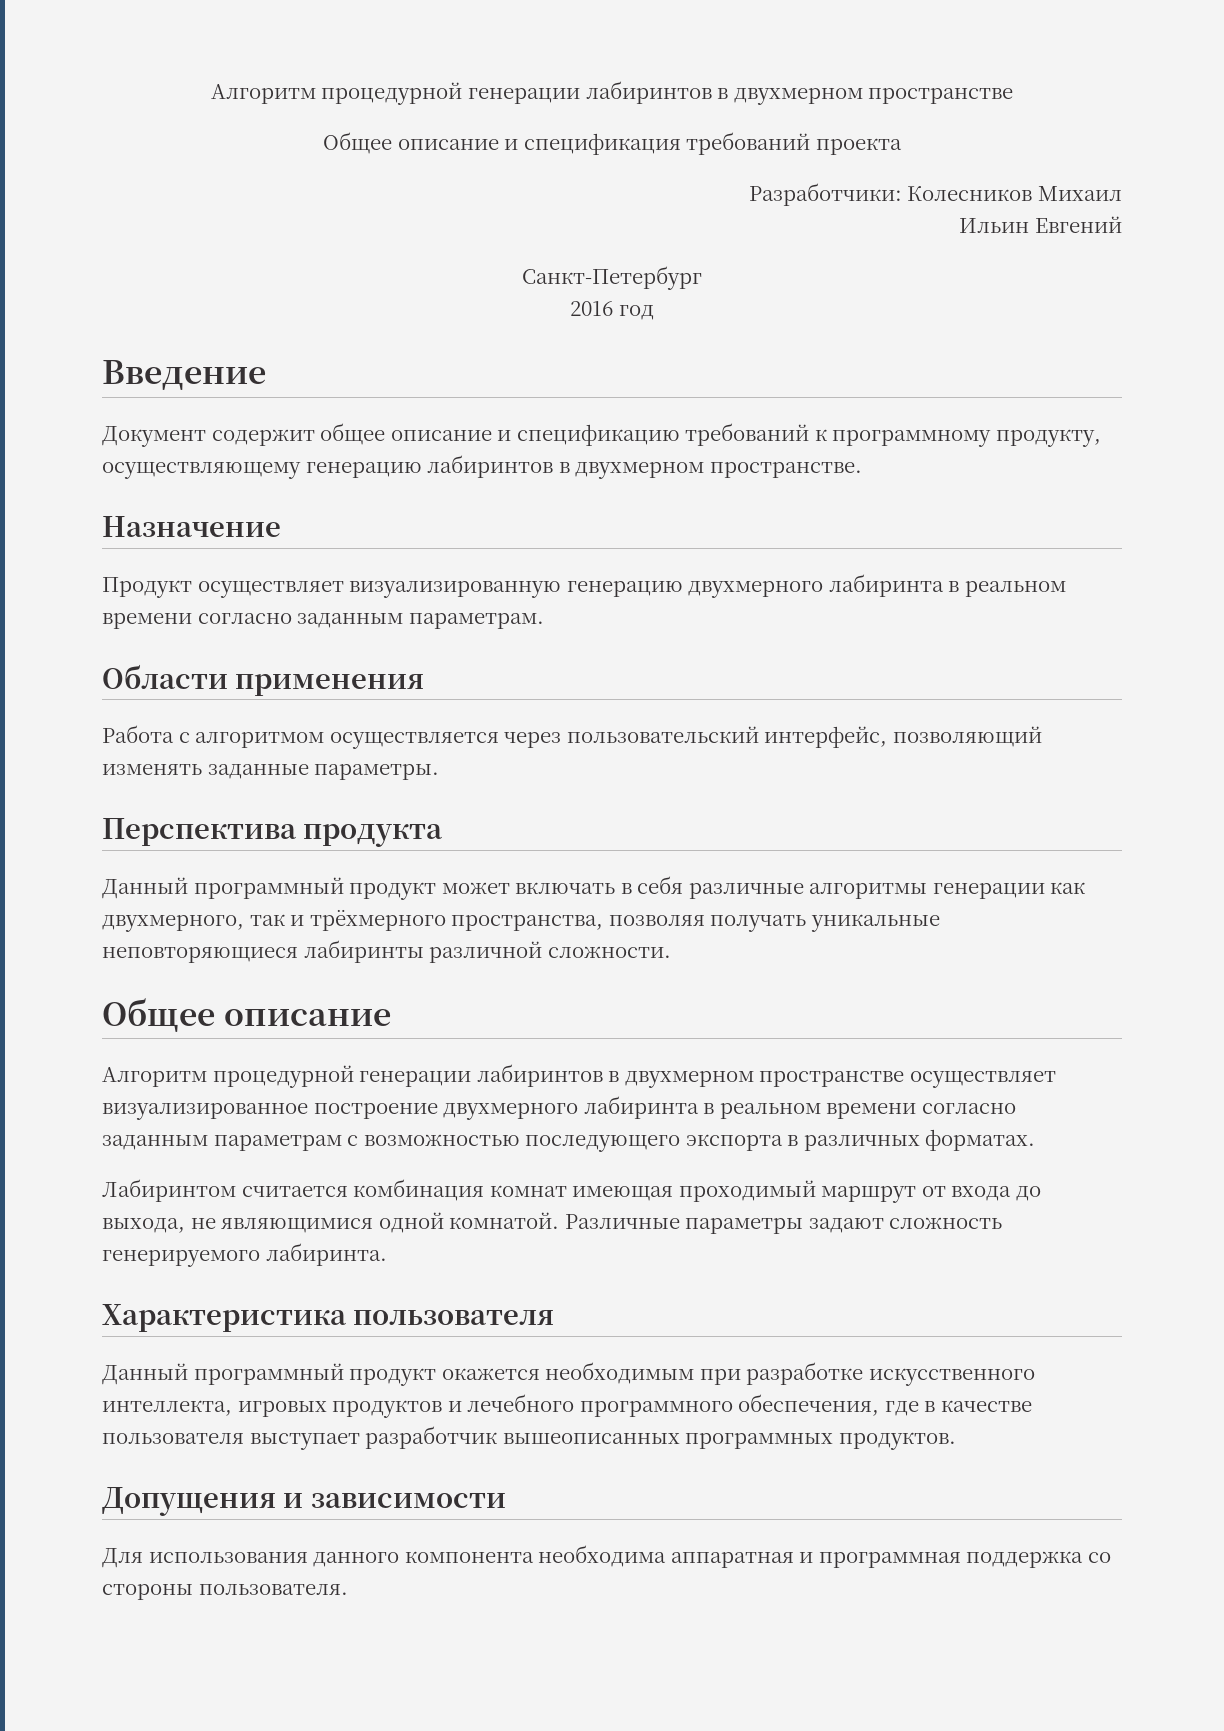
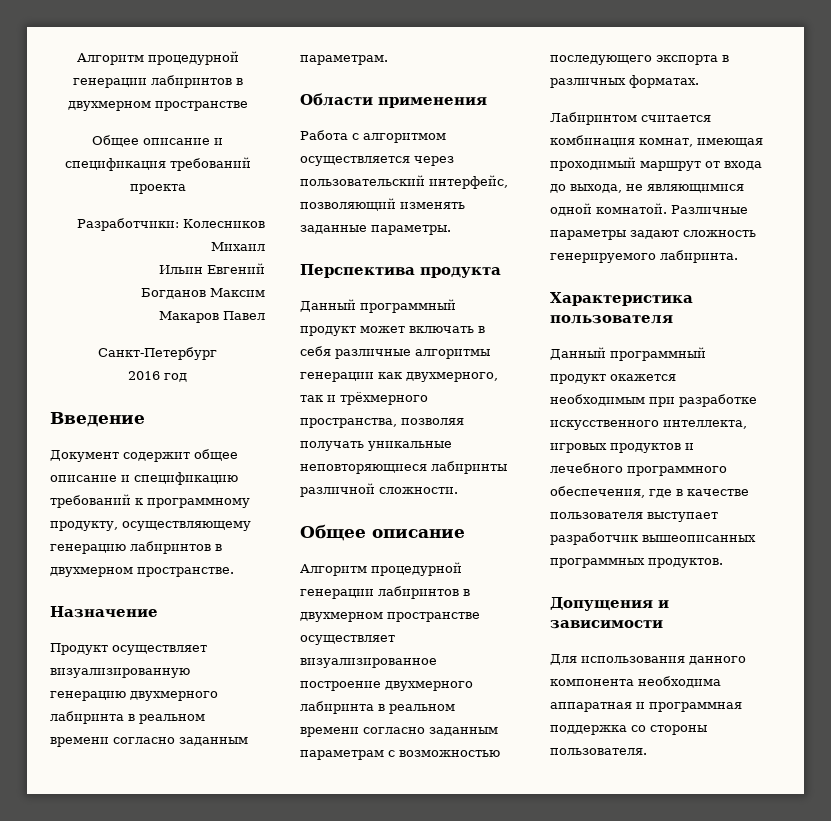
+ Богданов Максим
+ Макаров Павел
- Лабиринтом считается комбинация комнат имеющая проходимый маршрут от входа до выхода, не являющимися одной комнатой.
+ Лабиринтом считается комбинация комнат, имеющая проходимый маршрут от входа до выхода, не являющимися одной комнатой.

